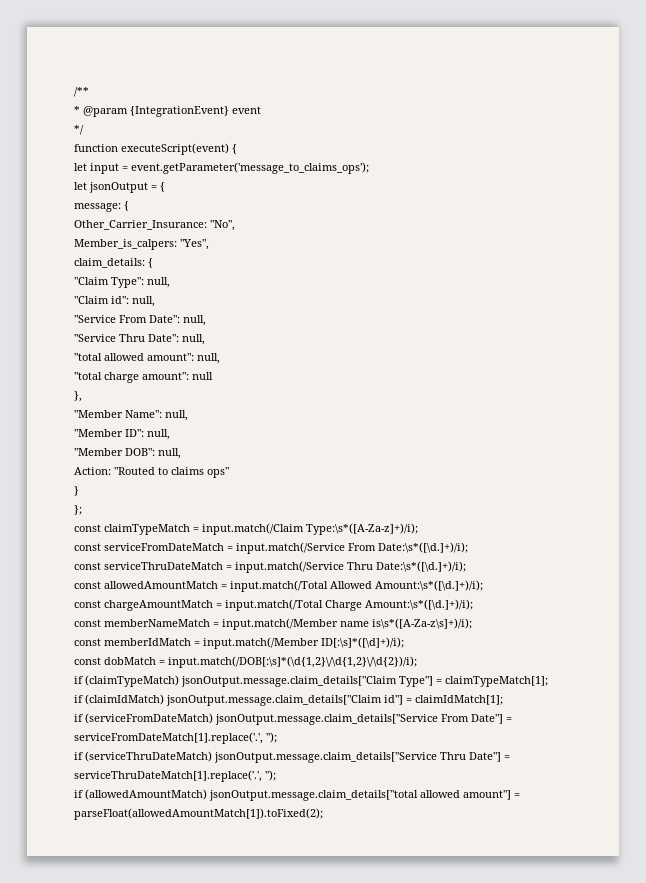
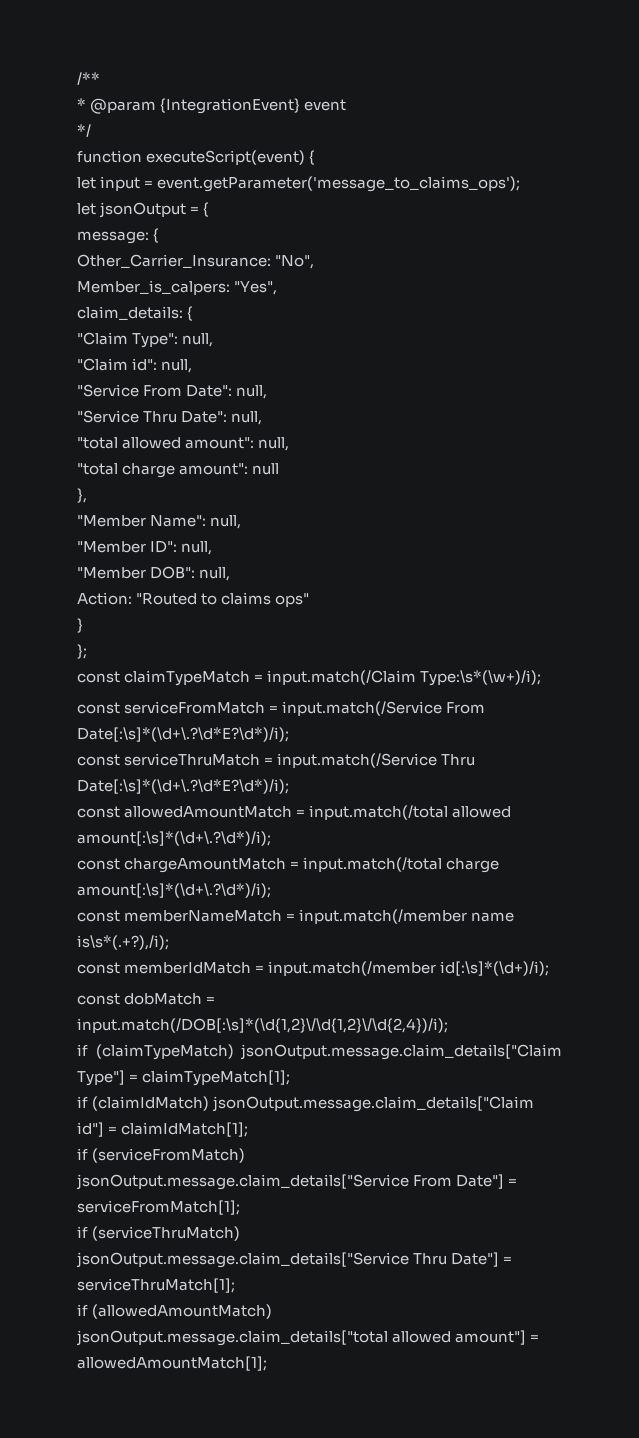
- const claimTypeMatch = input.match(/Claim Type:\s*([A-Za-z]+)/i);
- const serviceFromDateMatch = input.match(/Service From Date:\s*([\d.]+)/i);
- const serviceThruDateMatch = input.match(/Service Thru Date:\s*([\d.]+)/i);
+ const claimTypeMatch = input.match(/Claim Type:\s*(\w+)/i);
+ const serviceFromMatch = input.match(/Service From Date[:\s]*(\d+\.?\d*E?\d*)/i);
+ const serviceThruMatch = input.match(/Service Thru Date[:\s]*(\d+\.?\d*E?\d*)/i);
- const allowedAmountMatch = input.match(/Total Allowed Amount:\s*([\d.]+)/i);
+ const allowedAmountMatch = input.match(/total allowed amount[:\s]*(\d+\.?\d*)/i);
- const chargeAmountMatch = input.match(/Total Charge Amount:\s*([\d.]+)/i);
+ const chargeAmountMatch = input.match(/total charge amount[:\s]*(\d+\.?\d*)/i);
- const memberNameMatch = input.match(/Member name is\s*([A-Za-z\s]+)/i);
+ const memberNameMatch = input.match(/member name is\s*(.+?),/i);
- const memberIdMatch = input.match(/Member ID[:\s]*([\d]+)/i);
+ const memberIdMatch = input.match(/member id[:\s]*(\d+)/i);
- const dobMatch = input.match(/DOB[:\s]*(\d{1,2}\/\d{1,2}\/\d{2})/i);
+ const dobMatch = input.match(/DOB[:\s]*(\d{1,2}\/\d{1,2}\/\d{2,4})/i);
- if (serviceFromDateMatch) jsonOutput.message.claim_details["Service From Date"] = serviceFromDateMatch[1].replace('.', '');
- if (serviceThruDateMatch) jsonOutput.message.claim_details["Service Thru Date"] = serviceThruDateMatch[1].replace('.', '');
+ if (serviceFromMatch) jsonOutput.message.claim_details["Service From Date"] = serviceFromMatch[1];
+ if (serviceThruMatch) jsonOutput.message.claim_details["Service Thru Date"] = serviceThruMatch[1];
- if (allowedAmountMatch) jsonOutput.message.claim_details["total allowed amount"] = parseFloat(allowedAmountMatch[1]).toFixed(2);
+ if (allowedAmountMatch) jsonOutput.message.claim_details["total allowed amount"] = allowedAmountMatch[1];

